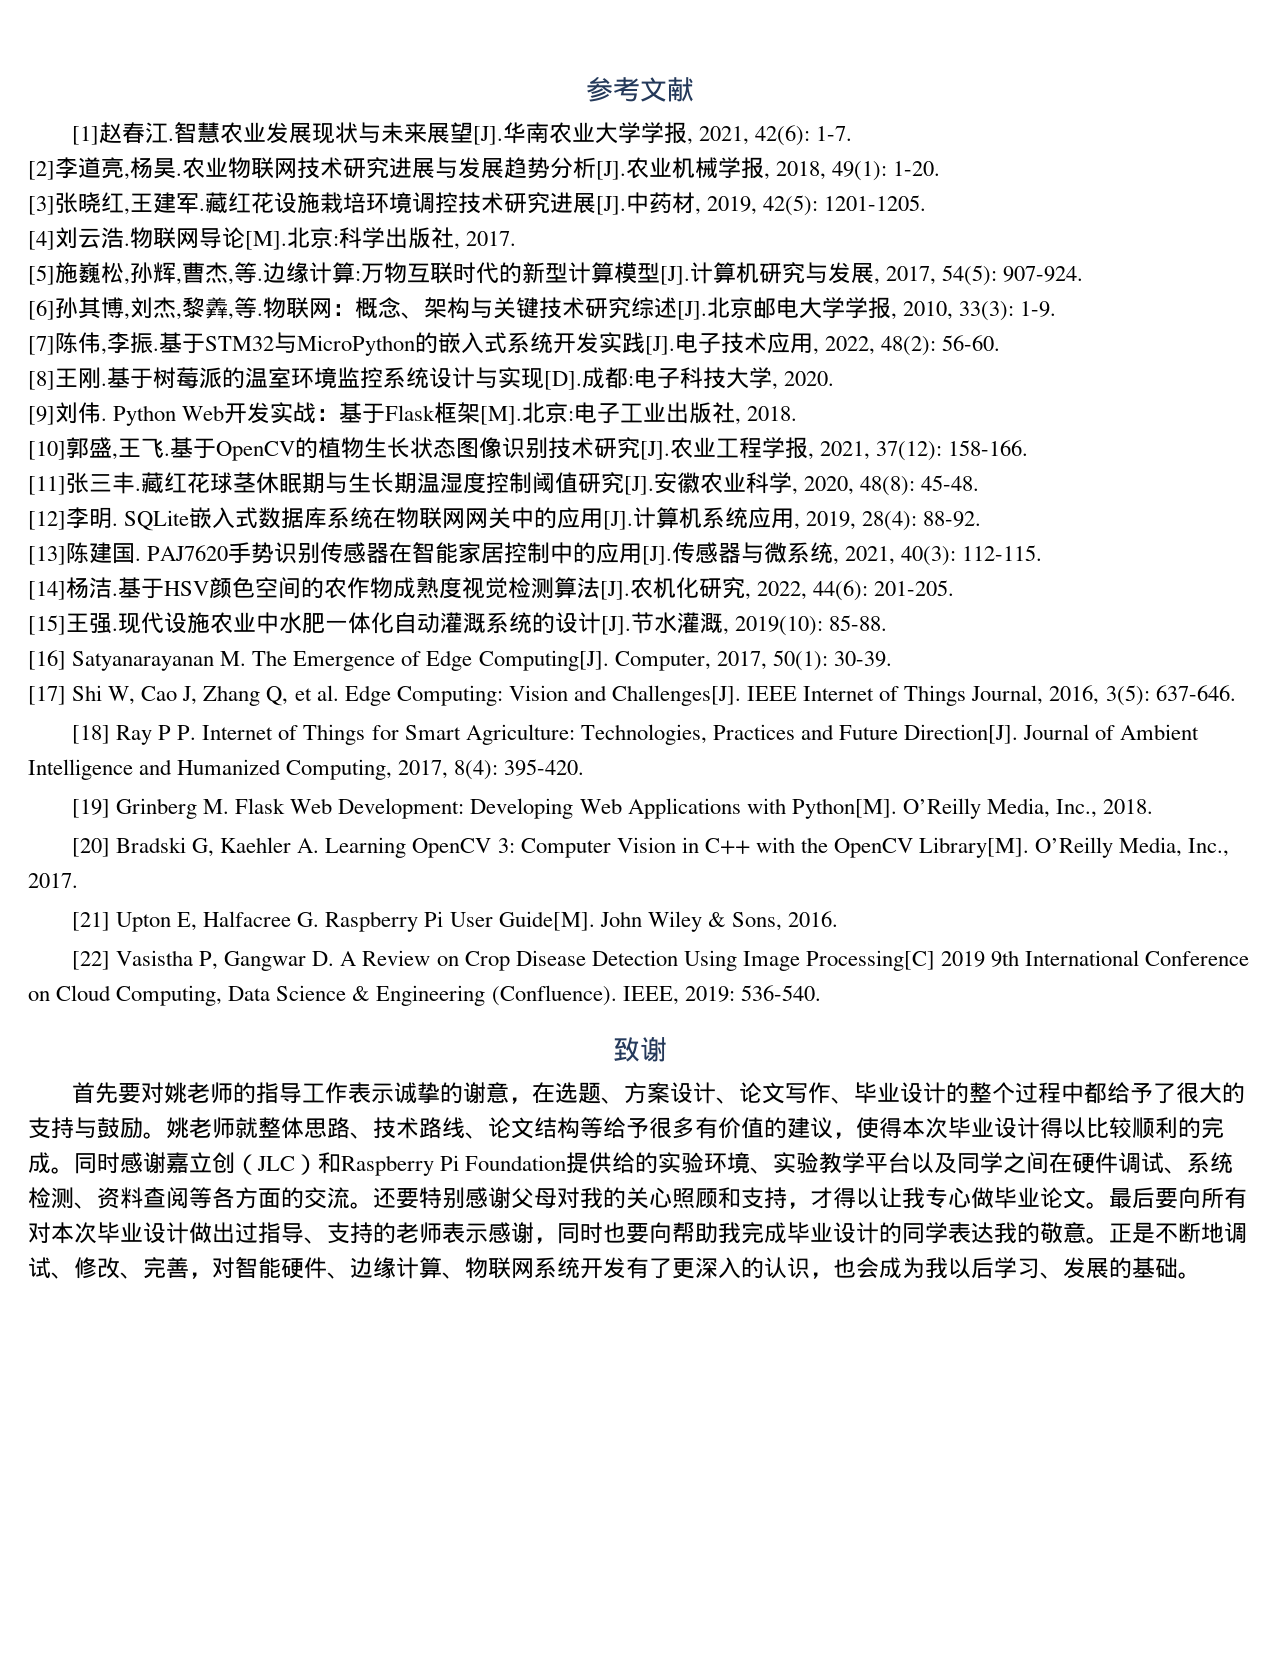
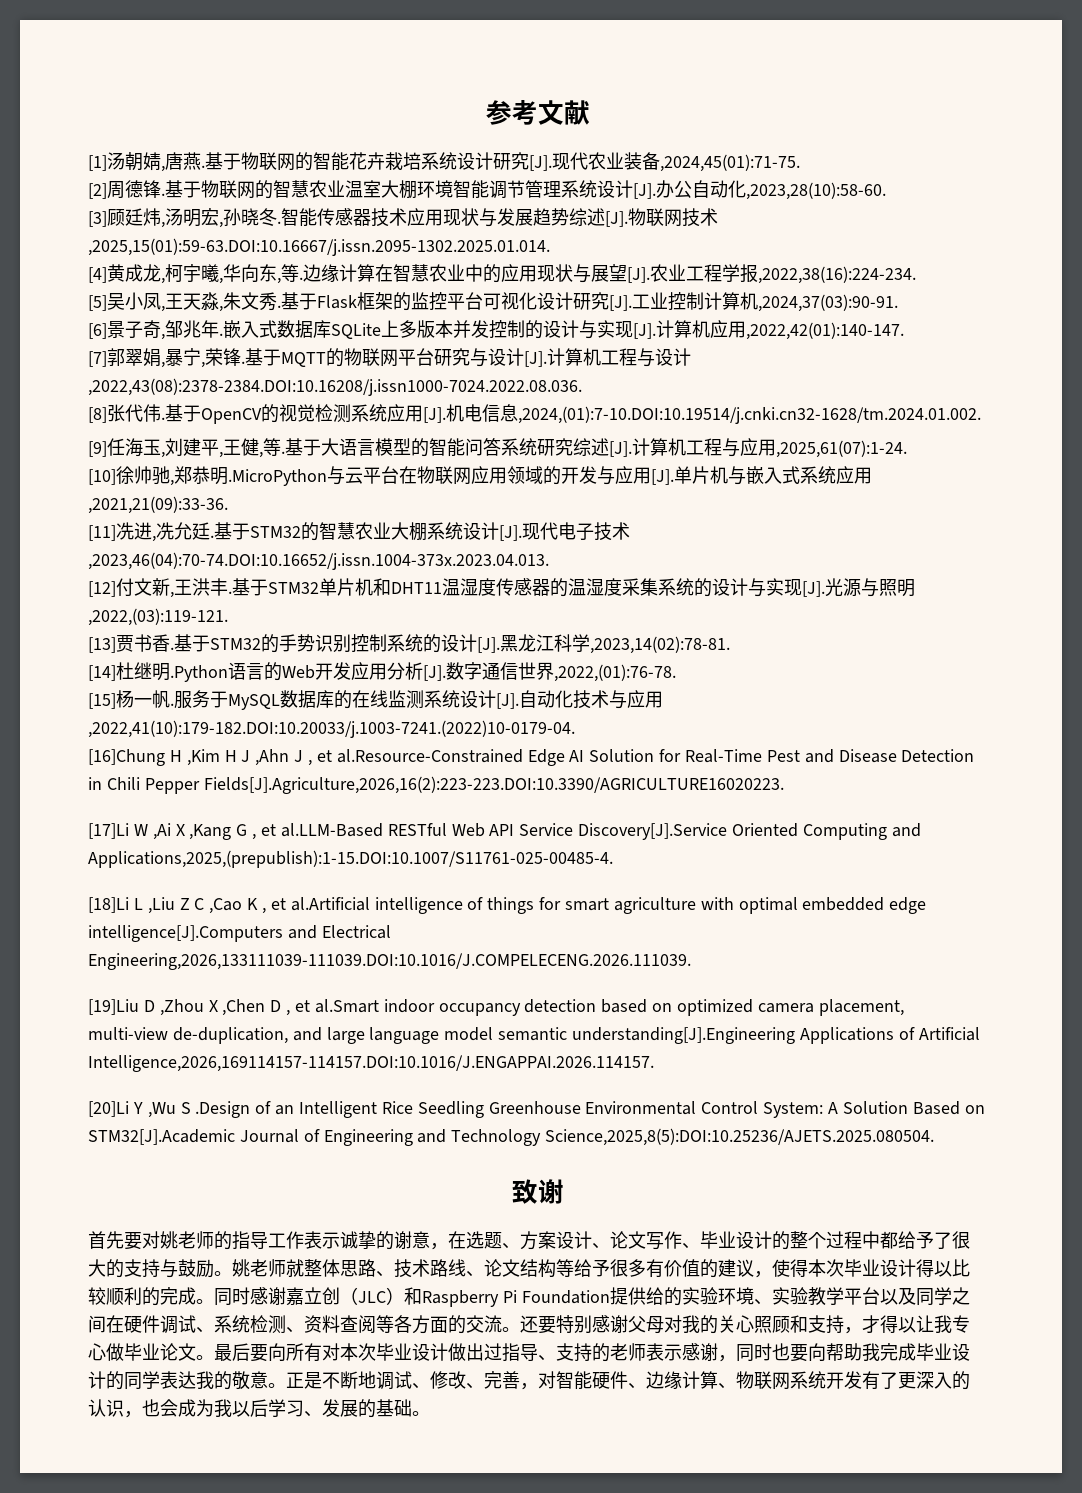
- [1]赵春江.智慧农业发展现状与未来展望[J].华南农业大学学报, 2021, 42(6): 1-7.
- [2]李道亮,杨昊.农业物联网技术研究进展与发展趋势分析[J].农业机械学报, 2018, 49(1): 1-20.
- [3]张晓红,王建军.藏红花设施栽培环境调控技术研究进展[J].中药材, 2019, 42(5): 1201-1205.
- [4]刘云浩.物联网导论[M].北京:科学出版社, 2017.
- [5]施巍松,孙辉,曹杰,等.
+ [1]汤朝婧,唐燕.基于物联网的智能花卉栽培系统设计研究[J].现代农业装备,2024,45(01):71-75.
+ [2]周德锋.基于物联网的智慧农业温室大棚环境智能调节管理系统设计[J].办公自动化,2023,28(10):58-60.
+ [3]顾廷炜,汤明宏,孙晓冬.智能传感器技术应用现状与发展趋势综述[J].物联网技术,2025,15(01):59-63.DOI:10.16667/j.issn.2095-1302.2025.01.014.
+ [4]黄成龙,柯宇曦,华向东,等.
- 边缘计算:万物互联时代的新型计算模型[J].计算机研究与发展, 2017, 54(5): 907-924.
- [6]孙其博,刘杰,黎羴,等.物联网：概念、架构与关键技术研究综述[J].北京邮电大学学报, 2010, 33(3): 1-9.
- [7]陈伟,李振.基于STM32与MicroPython的嵌入式系统开发实践[J].电子技术应用, 2022, 48(2): 56-60.
- [8]王刚.基于树莓派的温室环境监控系统设计与实现[D].成都:电子科技大学, 2020.
- [9]刘伟. Python Web开发实战：基于Flask框架[M].北京:电子工业出版社, 2018.
- [10]郭盛,王飞.基于OpenCV的植物生长状态图像识别技术研究[J].农业工程学报, 2021, 37(12): 158-166.
- [11]张三丰.藏红花球茎休眠期与生长期温湿度控制阈值研究[J].安徽农业科学, 2020, 48(8): 45-48.
- [12]李明. SQLite嵌入式数据库系统在物联网网关中的应用[J].计算机系统应用, 2019, 28(4): 88-92.
- [13]陈建国. PAJ7620手势识别传感器在智能家居控制中的应用[J].传感器与微系统, 2021, 40(3): 112-115.
- [14]杨洁.基于HSV颜色空间的农作物成熟度视觉检测算法[J].农机化研究, 2022, 44(6): 201-205.
- [15]王强.现代设施农业中水肥一体化自动灌溉系统的设计[J].节水灌溉, 2019(10): 85-88.
- [16] Satyanarayanan M. The Emergence of Edge Computing[J]. Computer, 2017, 50(1): 30-39.
- [17] Shi W, Cao J, Zhang Q, et al. Edge Computing: Vision and Challenges[J]. IEEE Internet of Things Journal, 2016, 3(5): 637-646.
- [18] Ray P P. Internet of Things for Smart Agriculture: Technologies, Practices and Future Direction[J]. Journal of Ambient Intelligence and Humanized Computing, 2017, 8(4): 395-420.
- [19] Grinberg M. Flask Web Development: Developing Web Applications with Python[M]. O’Reilly Media, Inc., 2018.
- [20] Bradski G, Kaehler A. Learning OpenCV 3: Computer Vision in C++ with the OpenCV Library[M]. O’Reilly Media, Inc., 2017.
- [21] Upton E, Halfacree G. Raspberry Pi User Guide[M]. John Wiley & Sons, 2016.
- [22] Vasistha P, Gangwar D. A Review on Crop Disease Detection Using Image Processing[C] 2019 9th International Conference on Cloud Computing, Data Science & Engineering (Confluence). IEEE, 2019: 536-540.
+ 边缘计算在智慧农业中的应用现状与展望[J].农业工程学报,2022,38(16):224-234.
+ [5]吴小凤,王天淼,朱文秀.基于Flask框架的监控平台可视化设计研究[J].工业控制计算机,2024,37(03):90-91.
+ [6]景子奇,邹兆年.嵌入式数据库SQLite上多版本并发控制的设计与实现[J].计算机应用,2022,42(01):140-147.
+ [7]郭翠娟,暴宁,荣锋.基于MQTT的物联网平台研究与设计[J].计算机工程与设计,2022,43(08):2378-2384.DOI:10.16208/j.issn1000-7024.2022.08.036.
+ [8]张代伟.基于OpenCV的视觉检测系统应用[J].机电信息,2024,(01):7-10.DOI:10.19514/j.cnki.cn32-1628/tm.2024.01.002.
+ [9]任海玉,刘建平,王健,等.基于大语言模型的智能问答系统研究综述[J].计算机工程与应用,2025,61(07):1-24.
+ [10]徐帅驰,郑恭明.MicroPython与云平台在物联网应用领域的开发与应用[J].单片机与嵌入式系统应用,2021,21(09):33-36.
+ [11]冼进,冼允廷.基于STM32的智慧农业大棚系统设计[J].现代电子技术,2023,46(04):70-74.DOI:10.16652/j.issn.1004-373x.2023.04.013.
+ [12]付文新,王洪丰.基于STM32单片机和DHT11温湿度传感器的温湿度采集系统的设计与实现[J].光源与照明,2022,(03):119-121.
+ [13]贾书香.基于STM32的手势识别控制系统的设计[J].黑龙江科学,2023,14(02):78-81.
+ [14]杜继明.Python语言的Web开发应用分析[J].数字通信世界,2022,(01):76-78.
+ [15]杨一帆.服务于MySQL数据库的在线监测系统设计[J].自动化技术与应用,2022,41(10):179-182.DOI:10.20033/j.1003-7241.(2022)10-0179-04.
+ [16]Chung H ,Kim H J ,Ahn J , et al.Resource-Constrained Edge AI Solution for Real-Time Pest and Disease Detection in Chili Pepper Fields[J].Agriculture,2026,16(2):223-223.DOI:10.3390/AGRICULTURE16020223.
+ [17]Li W ,Ai X ,Kang G , et al.LLM-Based RESTful Web API Service Discovery[J].Service Oriented Computing and Applications,2025,(prepublish):1-15.DOI:10.1007/S11761-025-00485-4.
+ [18]Li L ,Liu Z C ,Cao K , et al.Artificial intelligence of things for smart agriculture with optimal embedded edge intelligence[J].Computers and Electrical Engineering,2026,133111039-111039.DOI:10.1016/J.COMPELECENG.2026.111039.
+ [19]Liu D ,Zhou X ,Chen D , et al.Smart indoor occupancy detection based on optimized camera placement, multi-view de-duplication, and large language model semantic understanding[J].Engineering Applications of Artificial Intelligence,2026,169114157-114157.DOI:10.1016/J.ENGAPPAI.2026.114157.
+ [20]Li Y ,Wu S .Design of an Intelligent Rice Seedling Greenhouse Environmental Control System: A Solution Based on STM32[J].Academic Journal of Engineering and Technology Science,2025,8(5):DOI:10.25236/AJETS.2025.080504.

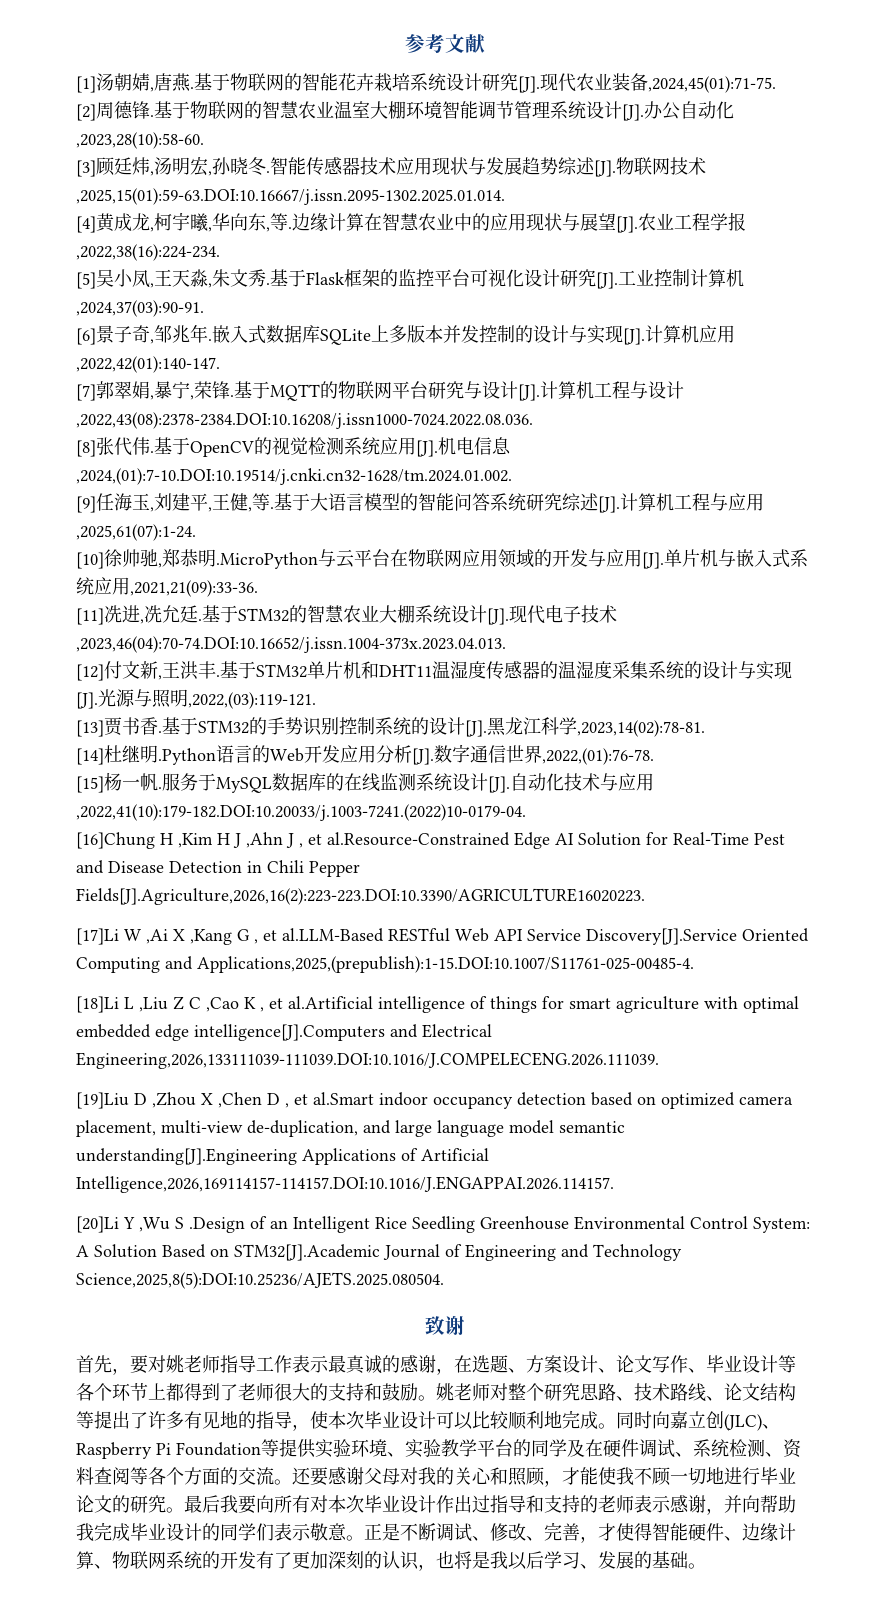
- 首先要对姚老师的指导工作表示诚挚的谢意，在选题、方案设计、论文写作、毕业设计的整个过程中都给予了很大的支持与鼓励。
+ 首先，要对姚老师指导工作表示最真诚的感谢，在选题、方案设计、论文写作、毕业设计等各个环节上都得到了老师很大的支持和鼓励。
- 姚老师就整体思路、技术路线、论文结构等给予很多有价值的建议，使得本次毕业设计得以比较顺利的完成。
+ 姚老师对整个研究思路、技术路线、论文结构等提出了许多有见地的指导，使本次毕业设计可以比较顺利地完成。
- 同时感谢嘉立创（JLC）和Raspberry Pi Foundation提供给的实验环境、实验教学平台以及同学之间在硬件调试、系统检测、资料查阅等各方面的交流。
+ 同时向嘉立创(JLC)、Raspberry Pi Foundation等提供实验环境、实验教学平台的同学及在硬件调试、系统检测、资料查阅等各个方面的交流。
- 还要特别感谢父母对我的关心照顾和支持，才得以让我专心做毕业论文。最后要向所有对本次毕业设计做出过指导、支持的老师表示感谢，同时也要向帮助我完成毕业设计的同学表达我的敬意。
+ 还要感谢父母对我的关心和照顾，才能使我不顾一切地进行毕业论文的研究。最后我要向所有对本次毕业设计作出过指导和支持的老师表示感谢，并向帮助我完成毕业设计的同学们表示敬意。
- 正是不断地调试、修改、完善，对智能硬件、边缘计算、物联网系统开发有了更深入的认识，也会成为我以后学习、发展的基础。
+ 正是不断调试、修改、完善，才使得智能硬件、边缘计算、物联网系统的开发有了更加深刻的认识，也将是我以后学习、发展的基础。

